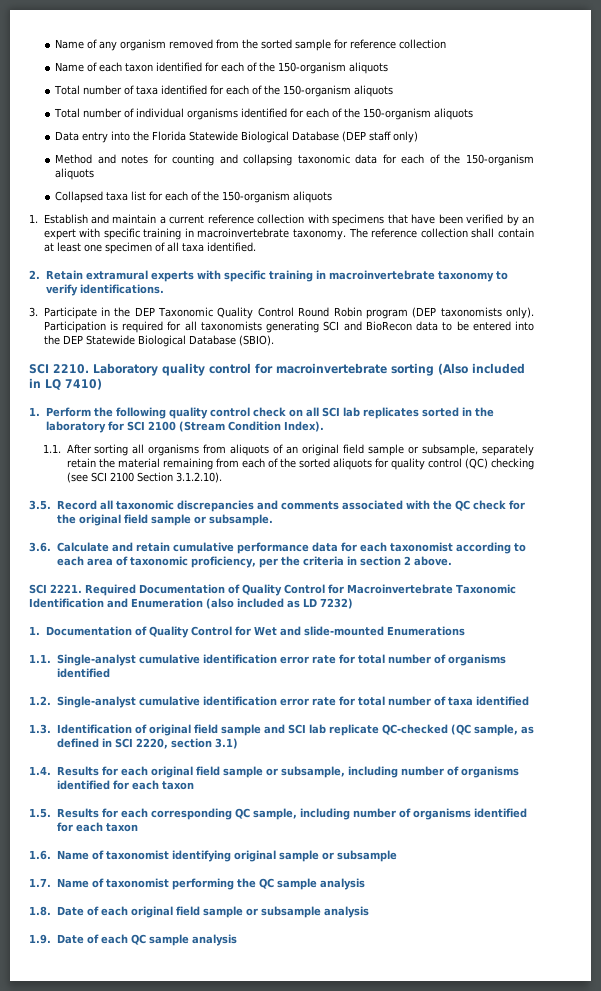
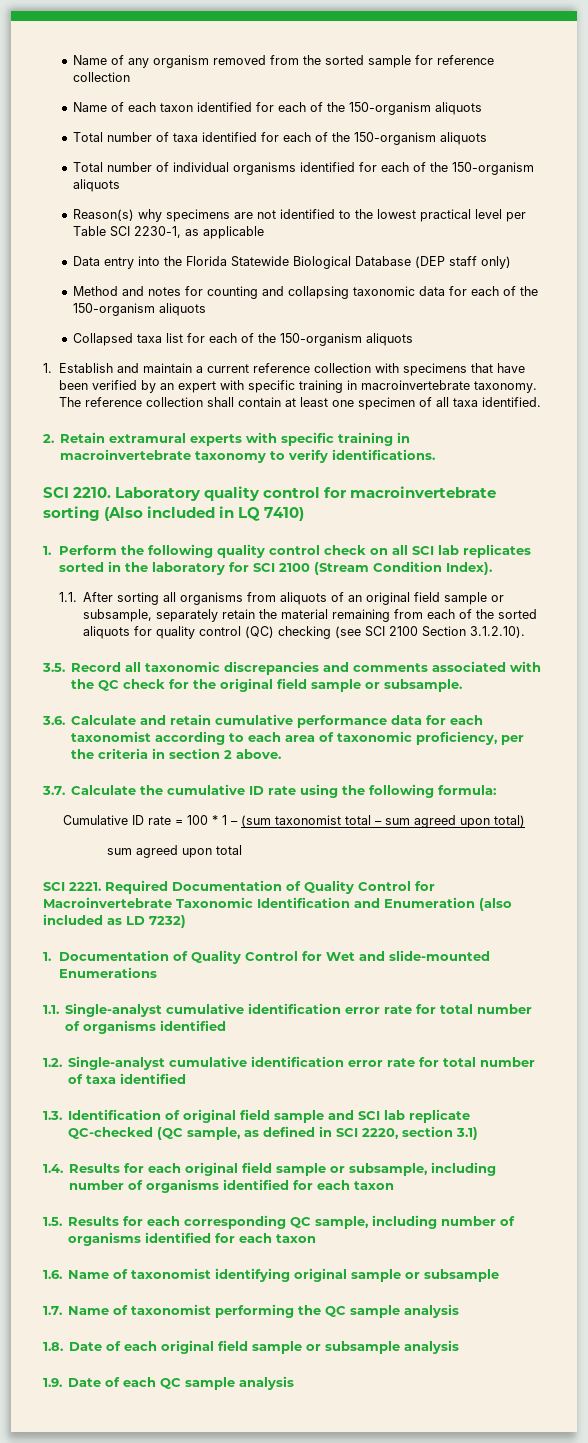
+ Reason(s) why specimens are not identified to the lowest practical level per Table SCI 2230-1, as applicable
- 3. Participate in the DEP Taxonomic Quality Control Round Robin program (DEP taxonomists only). Participation is required for all taxonomists generating SCI and BioRecon data to be entered into the DEP Statewide Biological Database (SBIO).
+ 3.7. Calculate the cumulative ID rate using the following formula:
+ Cumulative ID rate = 100 * 1 – (sum taxonomist total – sum agreed upon total)
+ sum agreed upon total

